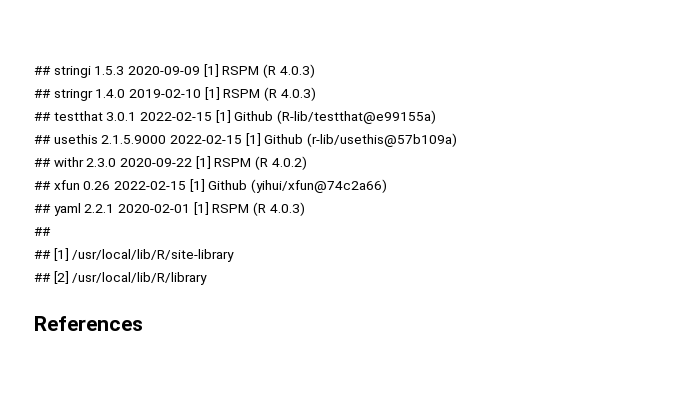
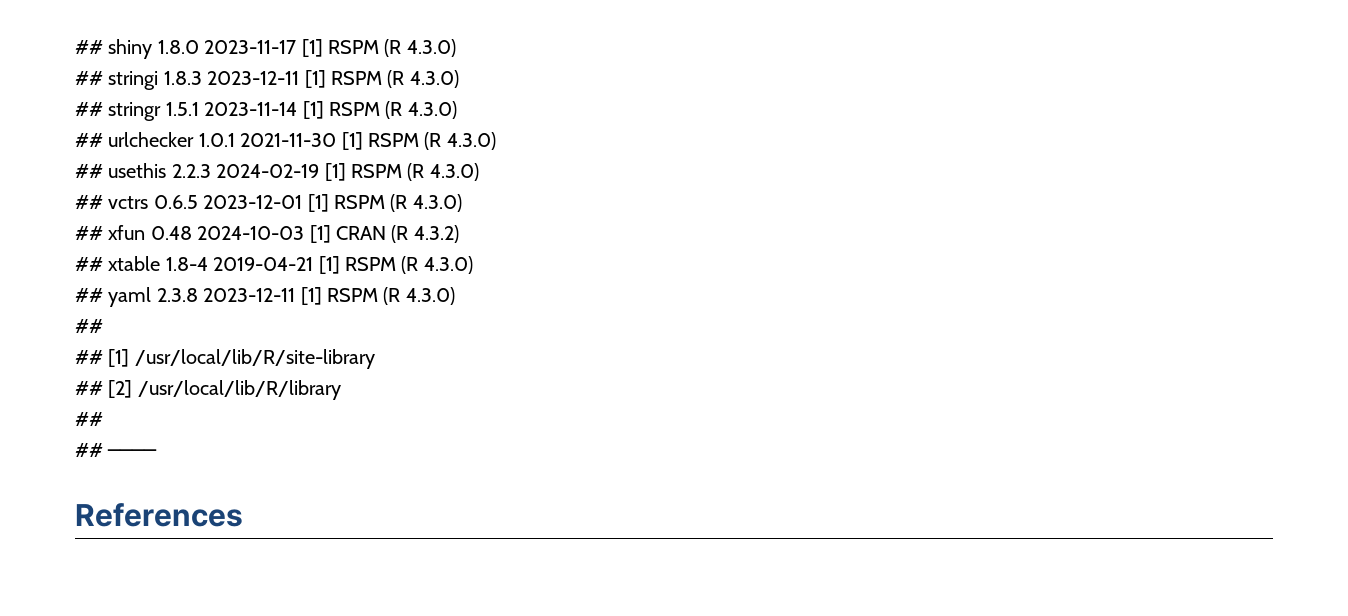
- ## stringi 1.5.3 2020-09-09 [1] RSPM (R 4.0.3)
+ ## shiny 1.8.0 2023-11-17 [1] RSPM (R 4.3.0)
+ ## stringi 1.8.3 2023-12-11 [1] RSPM (R 4.3.0)
- ## stringr 1.4.0 2019-02-10 [1] RSPM (R 4.0.3)
- ## testthat 3.0.1 2022-02-15 [1] Github (R-lib/testthat@e99155a)
- ## usethis 2.1.5.9000 2022-02-15 [1] Github (r-lib/usethis@57b109a)
- ## withr 2.3.0 2020-09-22 [1] RSPM (R 4.0.2)
- ## xfun 0.26 2022-02-15 [1] Github (yihui/xfun@74c2a66)
+ ## stringr 1.5.1 2023-11-14 [1] RSPM (R 4.3.0)
+ ## urlchecker 1.0.1 2021-11-30 [1] RSPM (R 4.3.0)
+ ## usethis 2.2.3 2024-02-19 [1] RSPM (R 4.3.0)
+ ## vctrs 0.6.5 2023-12-01 [1] RSPM (R 4.3.0)
+ ## xfun 0.48 2024-10-03 [1] CRAN (R 4.3.2)
+ ## xtable 1.8-4 2019-04-21 [1] RSPM (R 4.3.0)
- ## yaml 2.2.1 2020-02-01 [1] RSPM (R 4.0.3)
+ ## yaml 2.3.8 2023-12-11 [1] RSPM (R 4.3.0)
  ## [2] /usr/local/lib/R/library
+ ##
+ ## ────

